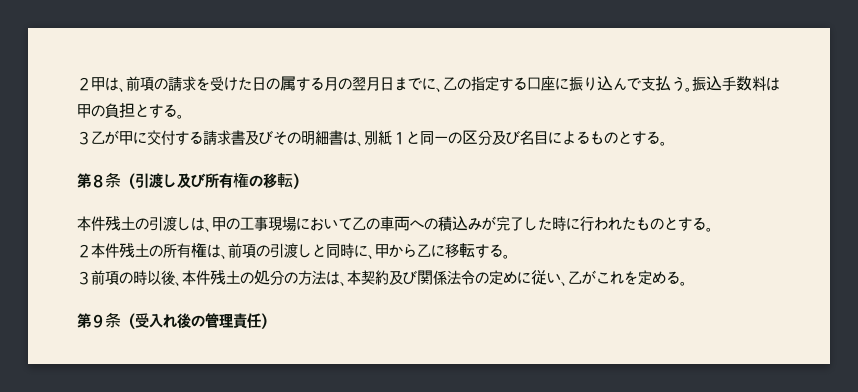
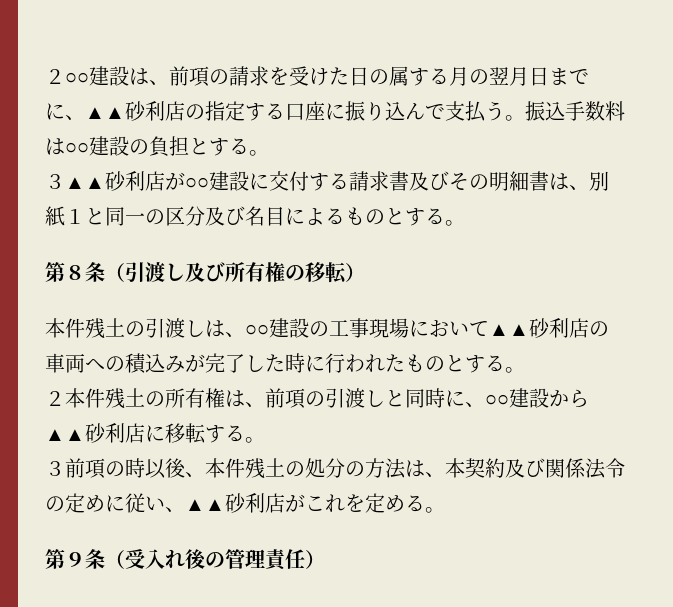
- ２甲は、前項の請求を受けた日の属する月の翌月日までに、乙の指定する口座に振り込んで支払う。
+ ２○○建設は、前項の請求を受けた日の属する月の翌月日までに、▲▲砂利店の指定する口座に振り込んで支払う。
- 振込手数料は甲の負担とする。
+ 振込手数料は○○建設の負担とする。
- ３乙が甲に交付する請求書及びその明細書は、別紙１と同一の区分及び名目によるものとする。
+ ３▲▲砂利店が○○建設に交付する請求書及びその明細書は、別紙１と同一の区分及び名目によるものとする。
- 本件残土の引渡しは、甲の工事現場において乙の車両への積込みが完了した時に行われたものとする。
+ 本件残土の引渡しは、○○建設の工事現場において▲▲砂利店の車両への積込みが完了した時に行われたものとする。
- ２本件残土の所有権は、前項の引渡しと同時に、甲から乙に移転する。
+ ２本件残土の所有権は、前項の引渡しと同時に、○○建設から▲▲砂利店に移転する。
- ３前項の時以後、本件残土の処分の方法は、本契約及び関係法令の定めに従い、乙がこれを定める。
+ ３前項の時以後、本件残土の処分の方法は、本契約及び関係法令の定めに従い、▲▲砂利店がこれを定める。

